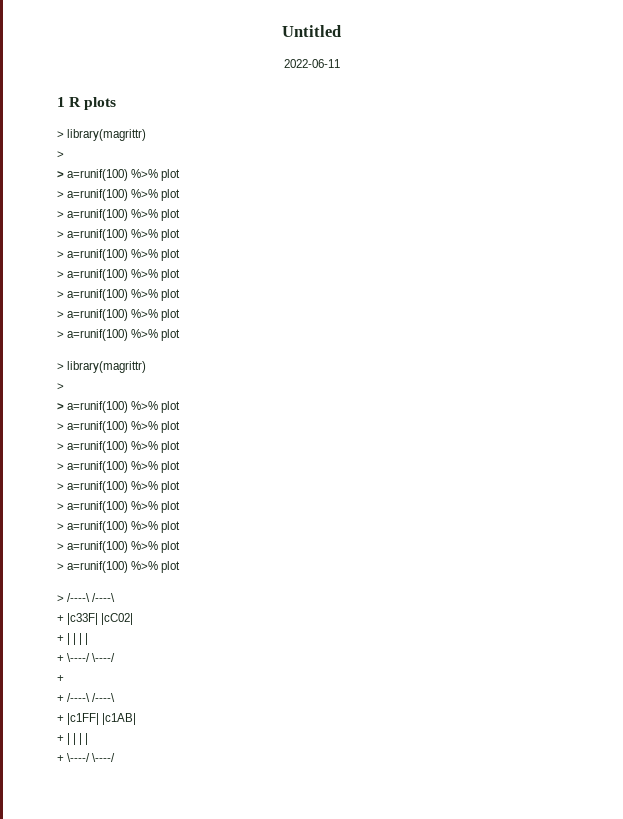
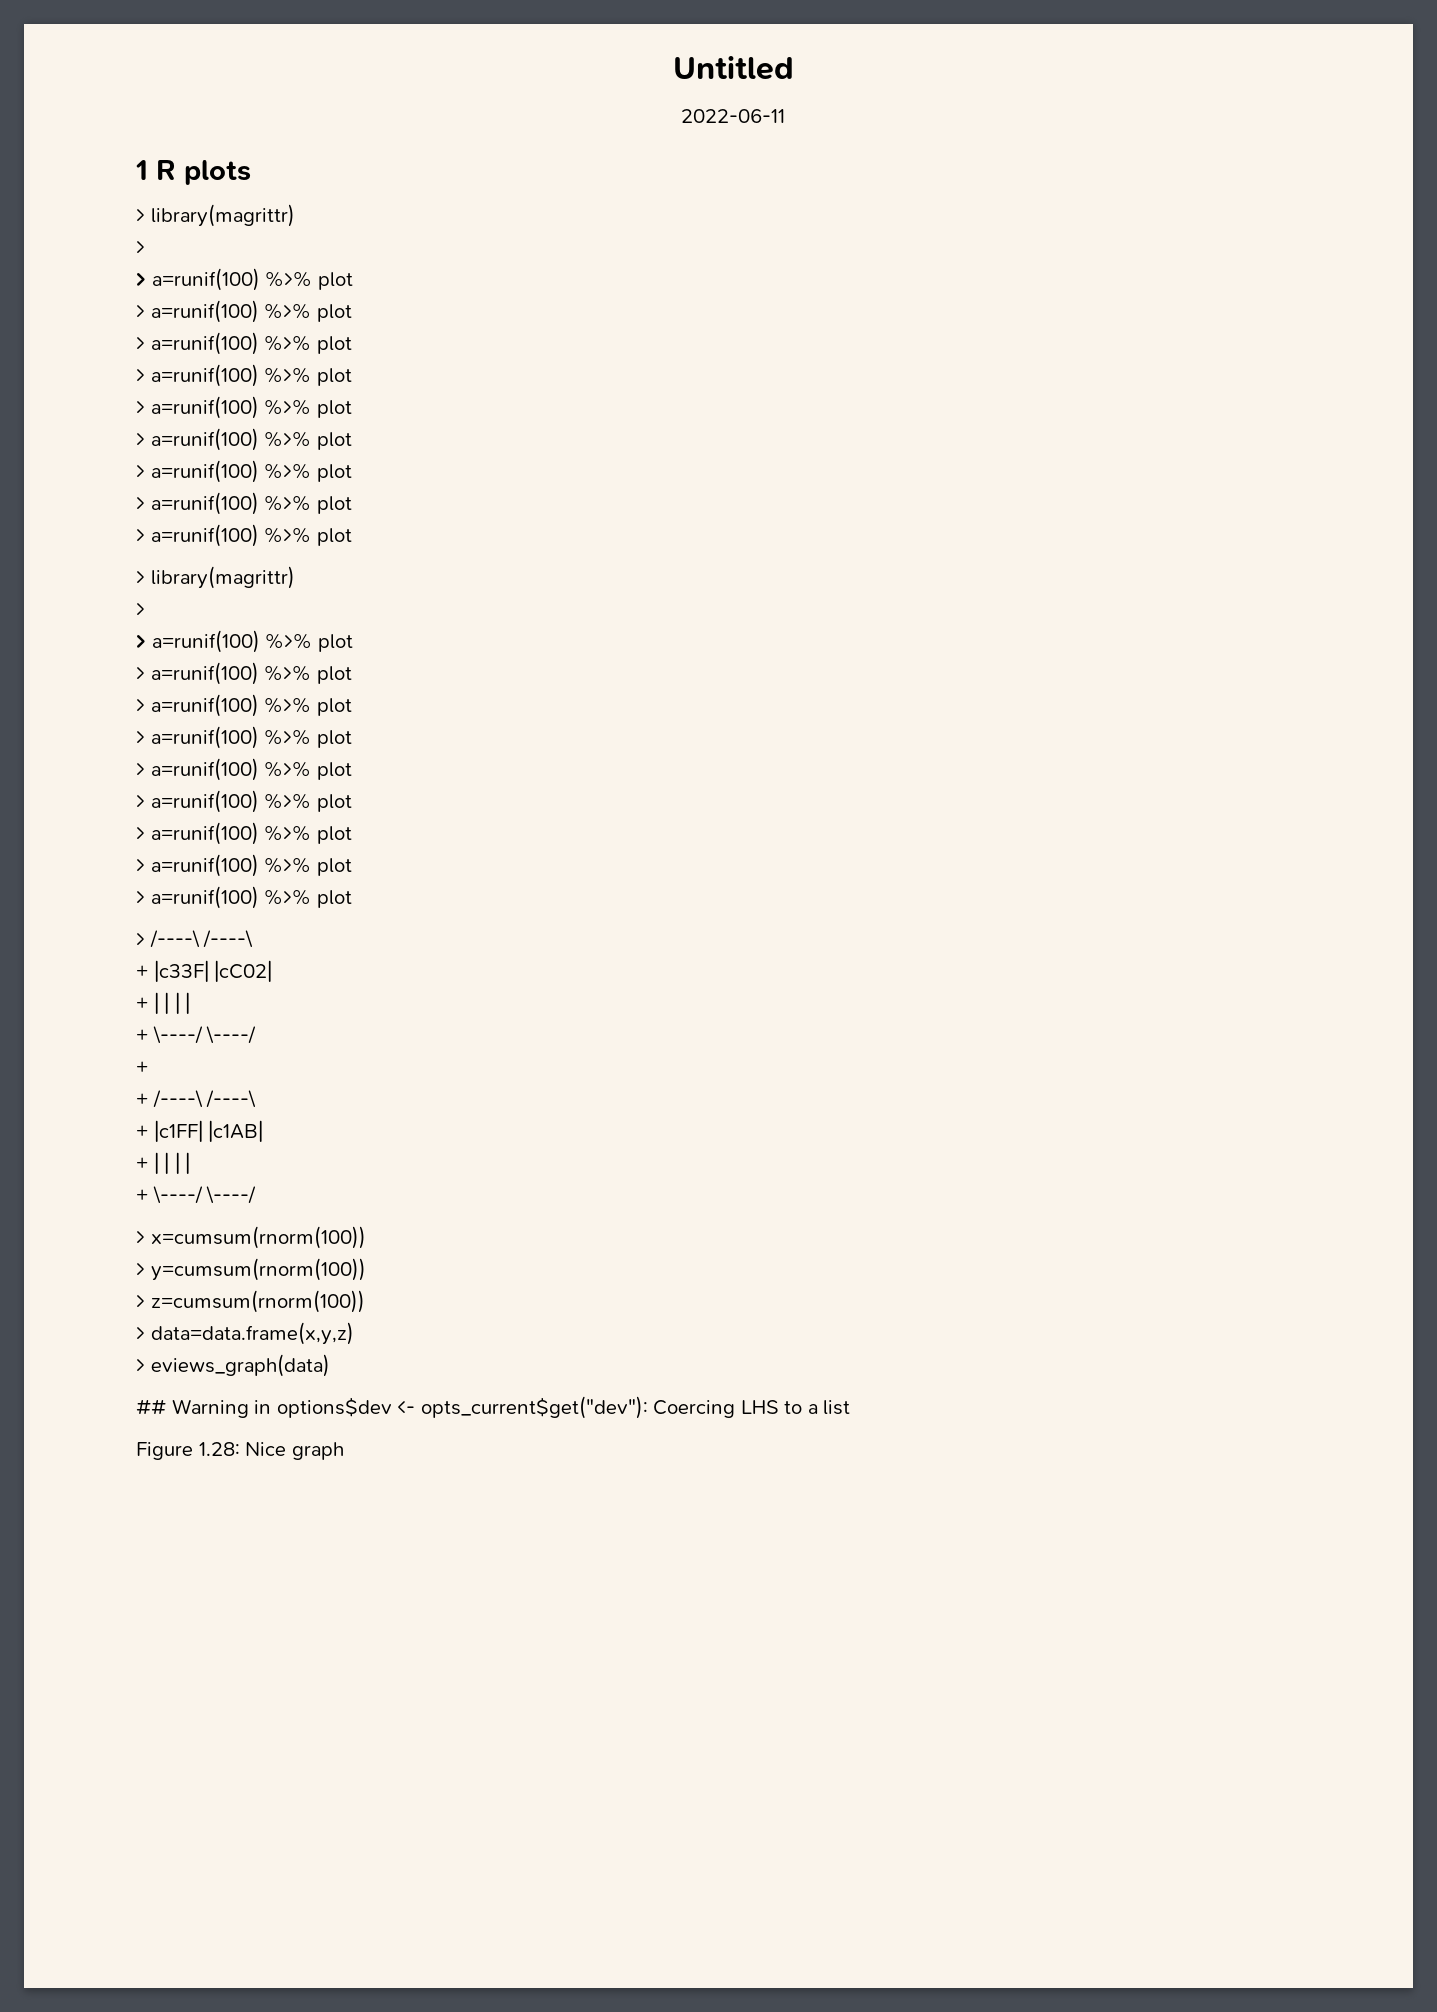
+ > x=cumsum(rnorm(100))
+ > y=cumsum(rnorm(100))
+ > z=cumsum(rnorm(100))
+ > data=data.frame(x,y,z)
+ > eviews_graph(data)
+ ## Warning in options$dev <- opts_current$get("dev"): Coercing LHS to a list
+ Figure 1.28: Nice graph

